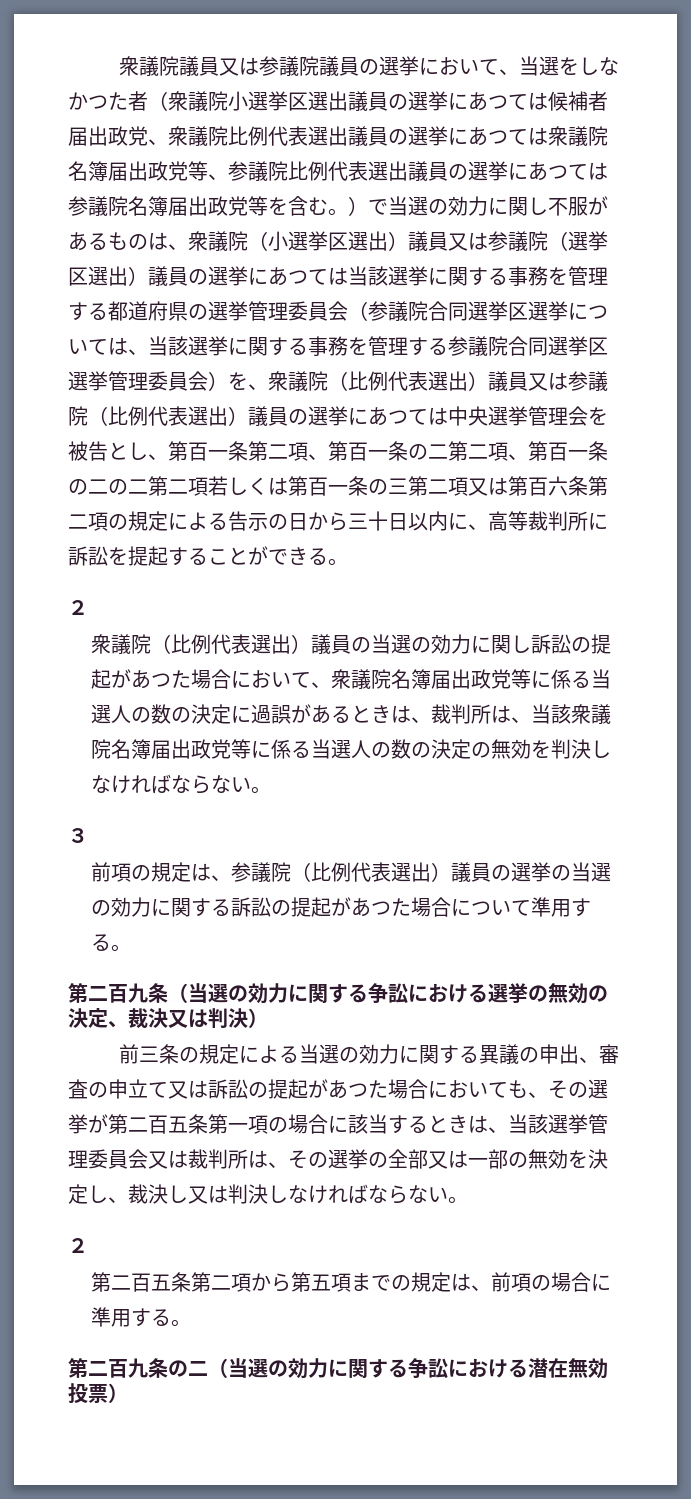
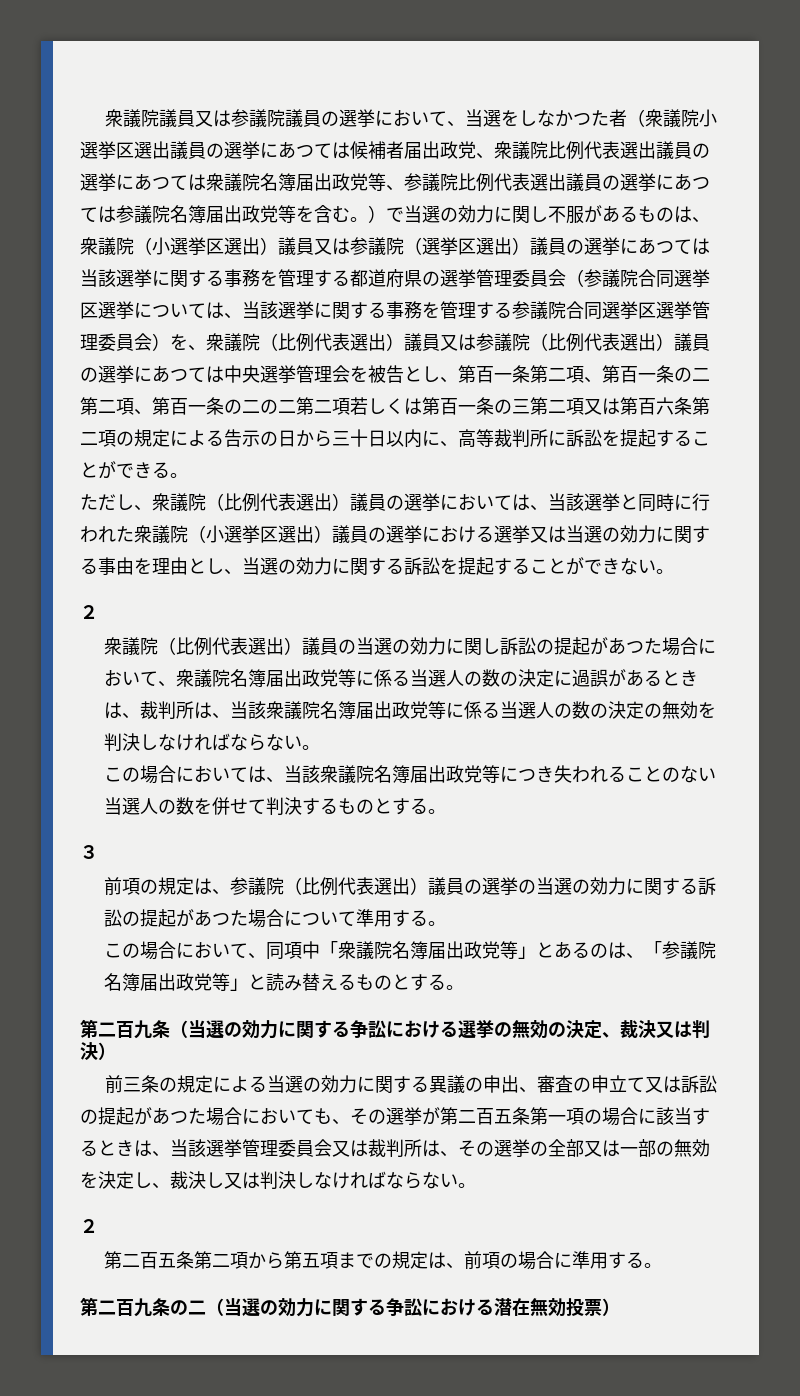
+ ただし、衆議院（比例代表選出）議員の選挙においては、当該選挙と同時に行われた衆議院（小選挙区選出）議員の選挙における選挙又は当選の効力に関する事由を理由とし、当選の効力に関する訴訟を提起することができない。
+ この場合においては、当該衆議院名簿届出政党等につき失われることのない当選人の数を併せて判決するものとする。
+ この場合において、同項中「衆議院名簿届出政党等」とあるのは、「参議院名簿届出政党等」と読み替えるものとする。

